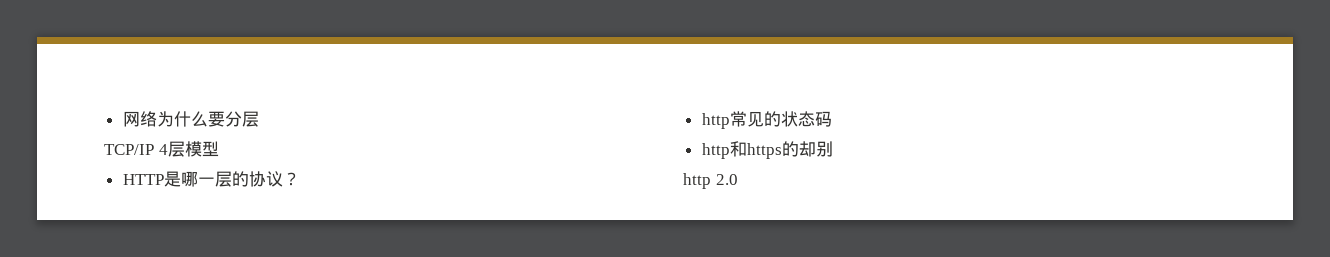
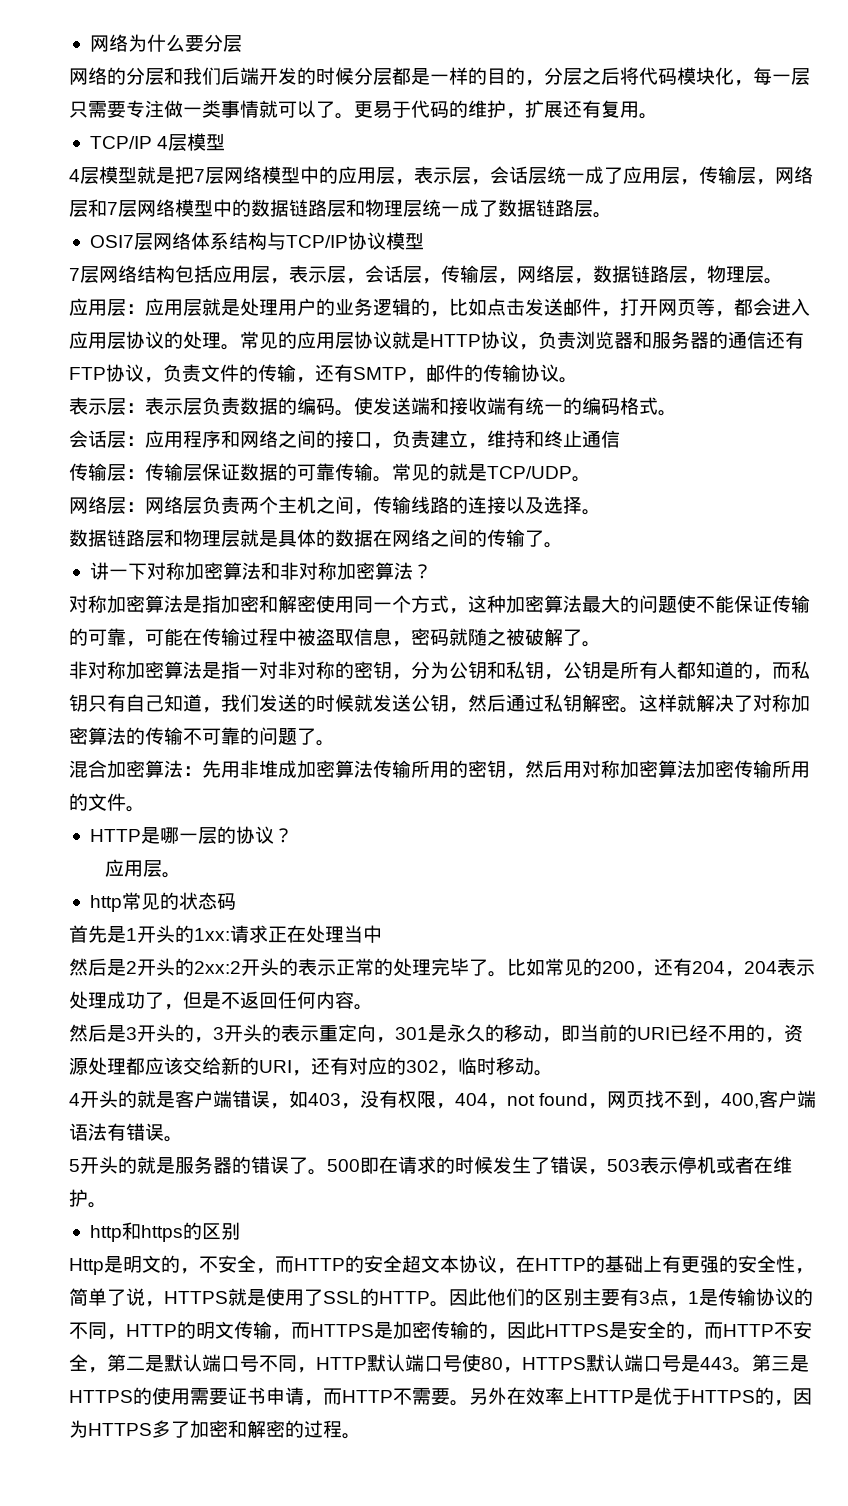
+ 网络的分层和我们后端开发的时候分层都是一样的目的，分层之后将代码模块化，每一层只需要专注做一类事情就可以了。更易于代码的维护，扩展还有复用。
  TCP/IP 4层模型
+ 4层模型就是把7层网络模型中的应用层，表示层，会话层统一成了应用层，传输层，网络层和7层网络模型中的数据链路层和物理层统一成了数据链路层。
+ OSI7层网络体系结构与TCP/IP协议模型
+ 7层网络结构包括应用层，表示层，会话层，传输层，网络层，数据链路层，物理层。
+ 应用层：应用层就是处理用户的业务逻辑的，比如点击发送邮件，打开网页等，都会进入应用层协议的处理。常见的应用层协议就是HTTP协议，负责浏览器和服务器的通信还有FTP协议，负责文件的传输，还有SMTP，邮件的传输协议。
+ 表示层：表示层负责数据的编码。使发送端和接收端有统一的编码格式。
+ 会话层：应用程序和网络之间的接口，负责建立，维持和终止通信
+ 传输层：传输层保证数据的可靠传输。常见的就是TCP/UDP。
+ 网络层：网络层负责两个主机之间，传输线路的连接以及选择。
+ 数据链路层和物理层就是具体的数据在网络之间的传输了。
+ 讲一下对称加密算法和非对称加密算法？
+ 对称加密算法是指加密和解密使用同一个方式，这种加密算法最大的问题使不能保证传输的可靠，可能在传输过程中被盗取信息，密码就随之被破解了。
+ 非对称加密算法是指一对非对称的密钥，分为公钥和私钥，公钥是所有人都知道的，而私钥只有自己知道，我们发送的时候就发送公钥，然后通过私钥解密。这样就解决了对称加密算法的传输不可靠的问题了。
+ 混合加密算法：先用非堆成加密算法传输所用的密钥，然后用对称加密算法加密传输所用的文件。
+ 应用层。
+ 首先是1开头的1xx:请求正在处理当中
+ 然后是2开头的2xx:2开头的表示正常的处理完毕了。比如常见的200，还有204，204表示处理成功了，但是不返回任何内容。
+ 然后是3开头的，3开头的表示重定向，301是永久的移动，即当前的URI已经不用的，资源处理都应该交给新的URI，还有对应的302，临时移动。
+ 4开头的就是客户端错误，如403，没有权限，404，not found，网页找不到，400,客户端语法有错误。
+ 5开头的就是服务器的错误了。500即在请求的时候发生了错误，503表示停机或者在维护。
- http和https的却别
+ http和https的区别
- http 2.0
+ Http是明文的，不安全，而HTTP的安全超文本协议，在HTTP的基础上有更强的安全性，简单了说，HTTPS就是使用了SSL的HTTP。因此他们的区别主要有3点，1是传输协议的不同，HTTP的明文传输，而HTTPS是加密传输的，因此HTTPS是安全的，而HTTP不安全，第二是默认端口号不同，HTTP默认端口号使80，HTTPS默认端口号是443。第三是HTTPS的使用需要证书申请，而HTTP不需要。另外在效率上HTTP是优于HTTPS的，因为HTTPS多了加密和解密的过程。

